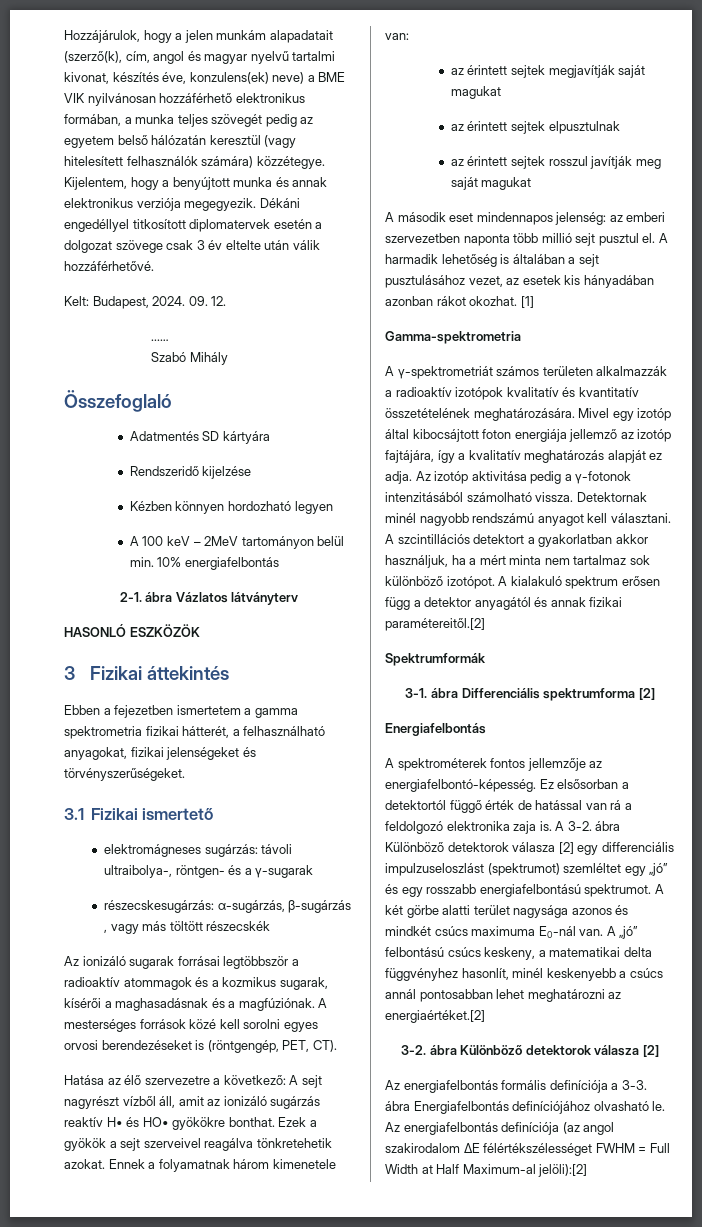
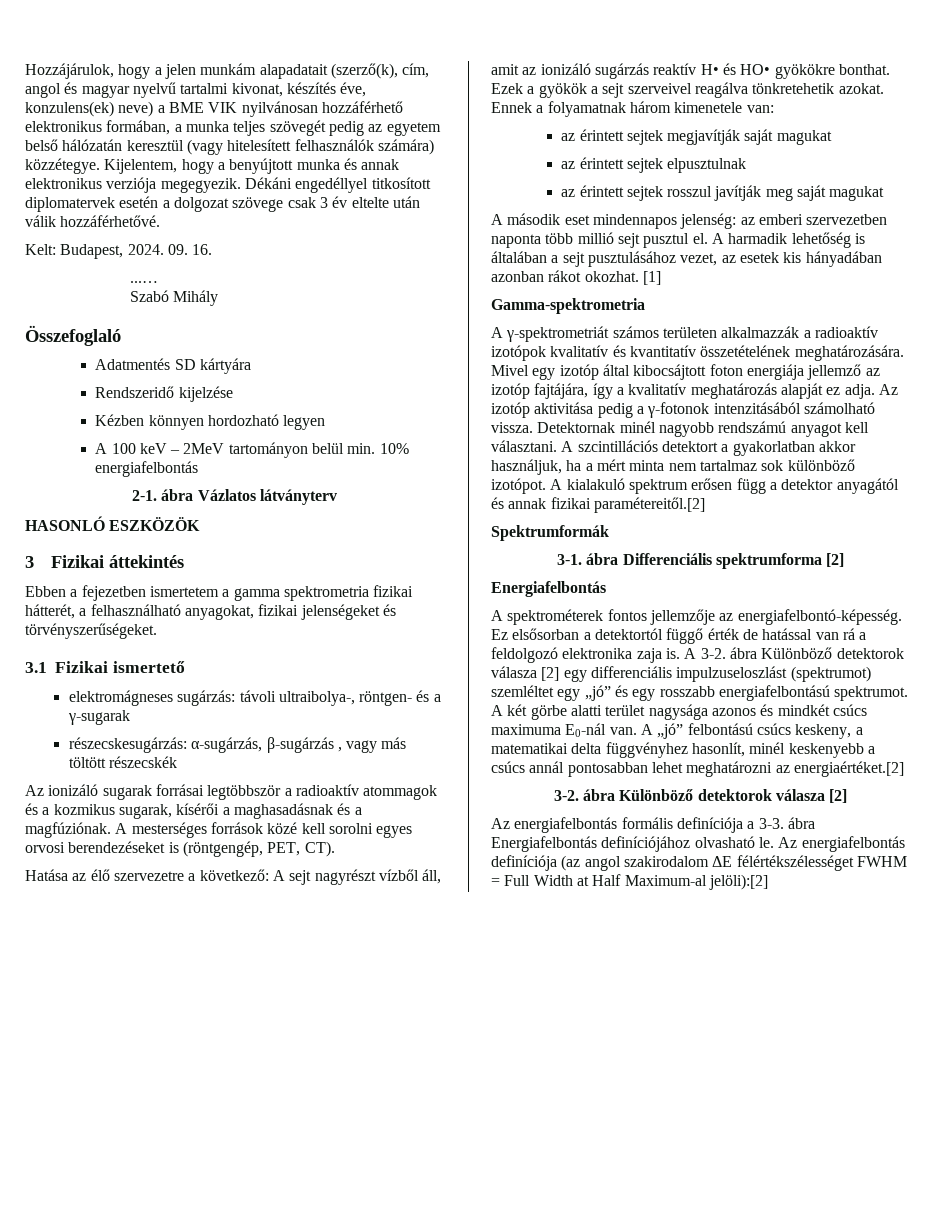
- 09. 12.
+ 09. 16.

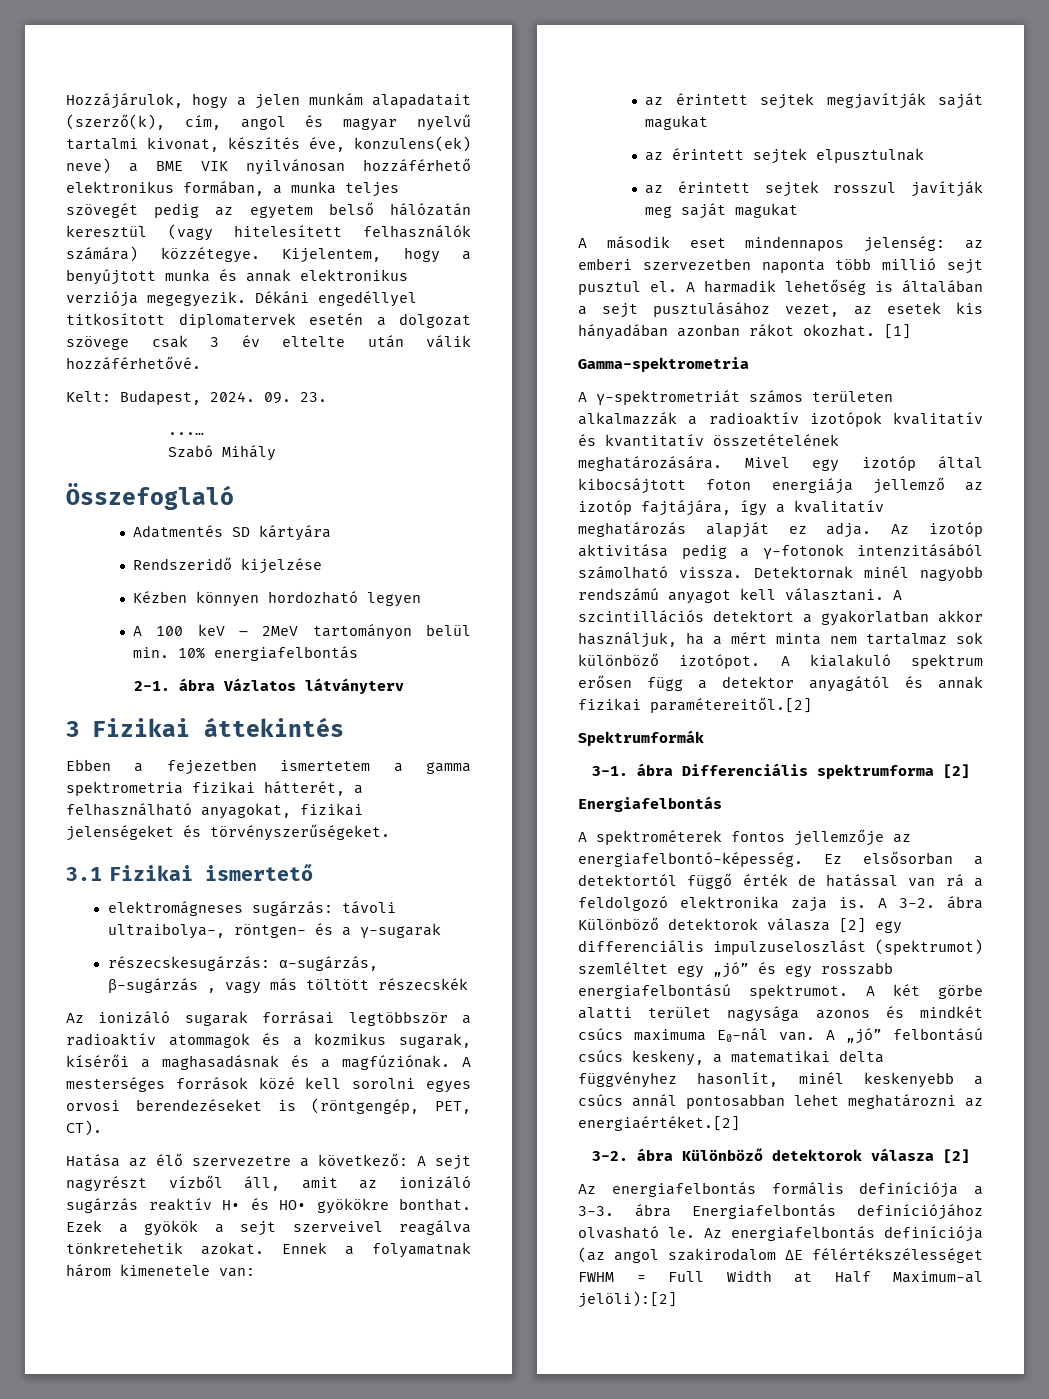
- 09. 16.
+ 09. 23.
- HASONLÓ ESZKÖZÖK

